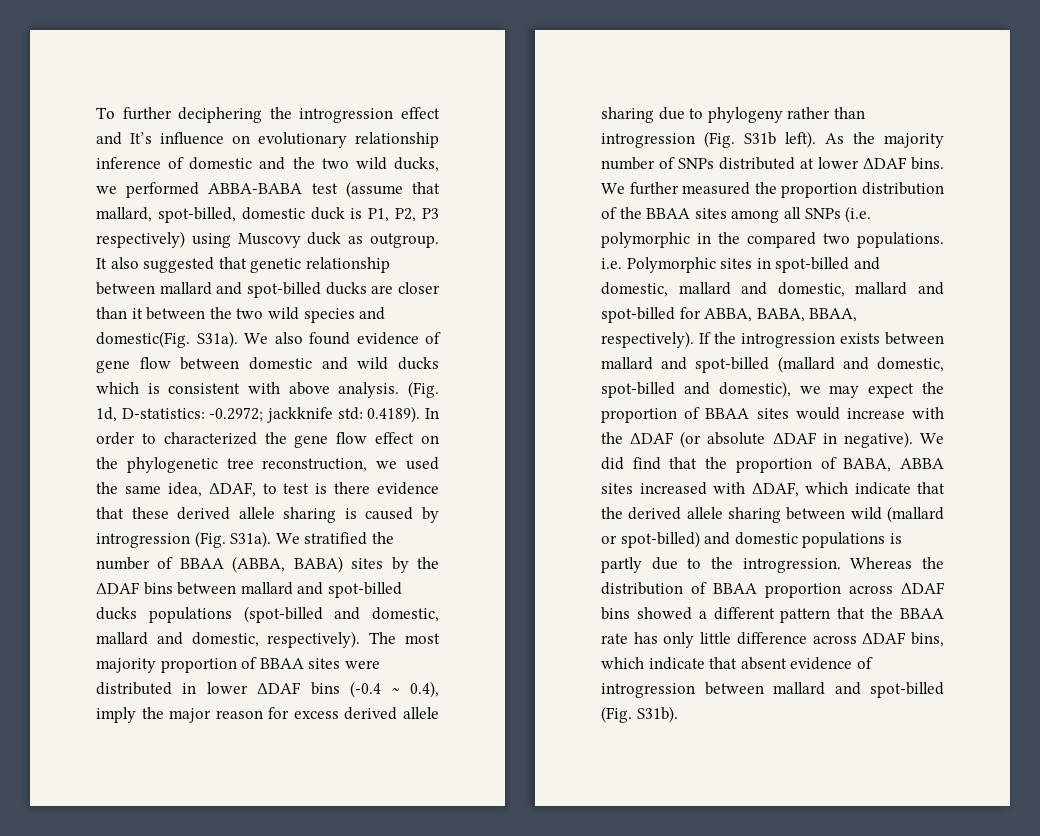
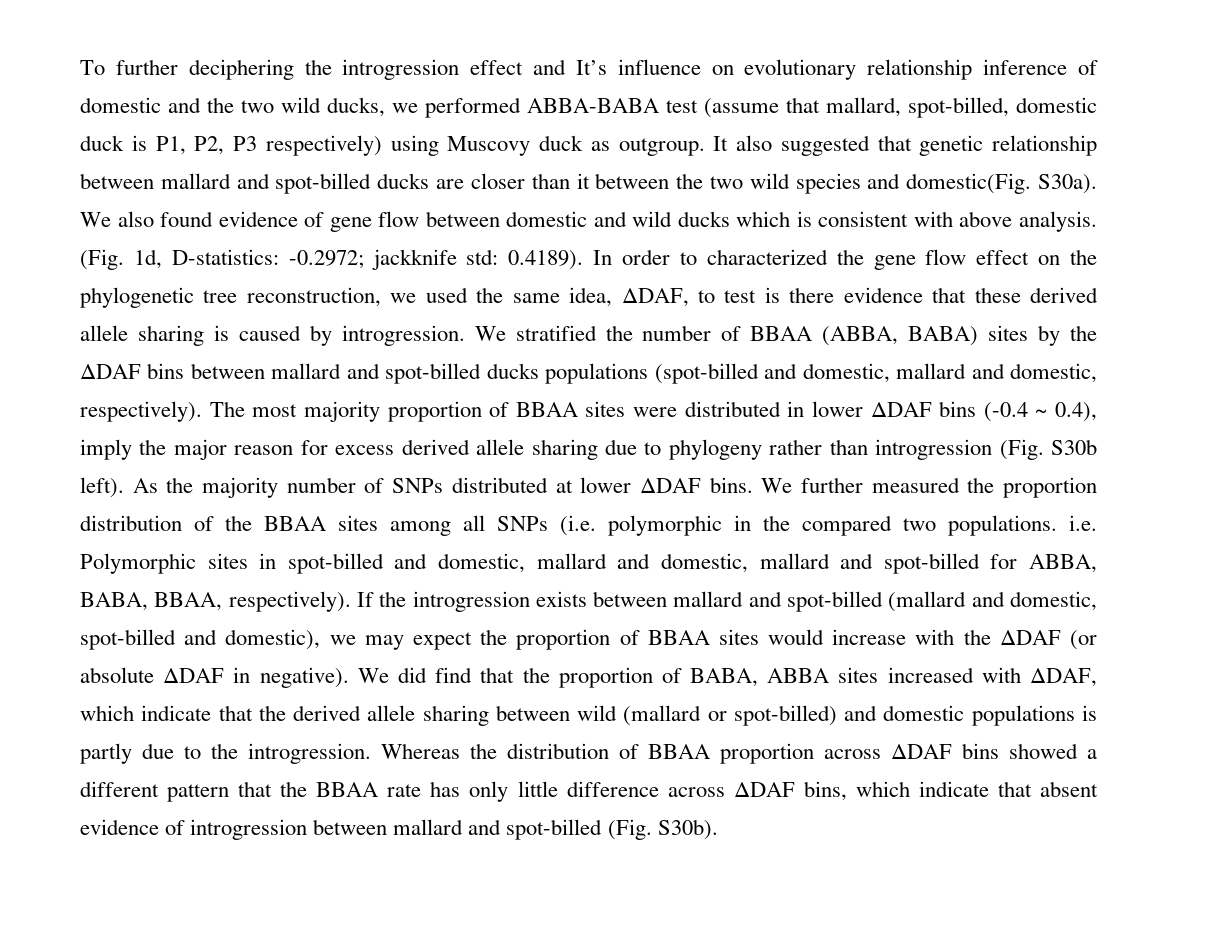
- It also suggested that genetic relationship between mallard and spot-billed ducks are closer than it between the two wild species and domestic(Fig. S31a).
+ It also suggested that genetic relationship between mallard and spot-billed ducks are closer than it between the two wild species and domestic(Fig. S30a).
- (Fig. 1d, D-statistics: -0.2972; jackknife std: 0.4189). In order to characterized the gene flow effect on the phylogenetic tree reconstruction, we used the same idea, ΔDAF, to test is there evidence that these derived allele sharing is caused by introgression (Fig. S31a).
+ (Fig. 1d, D-statistics: -0.2972; jackknife std: 0.4189). In order to characterized the gene flow effect on the phylogenetic tree reconstruction, we used the same idea, ΔDAF, to test is there evidence that these derived allele sharing is caused by introgression.
- The most majority proportion of BBAA sites were distributed in lower ΔDAF bins (-0.4 ~ 0.4), imply the major reason for excess derived allele sharing due to phylogeny rather than introgression (Fig. S31b left).
+ The most majority proportion of BBAA sites were distributed in lower ΔDAF bins (-0.4 ~ 0.4), imply the major reason for excess derived allele sharing due to phylogeny rather than introgression (Fig. S30b left).
- Whereas the distribution of BBAA proportion across ΔDAF bins showed a different pattern that the BBAA rate has only little difference across ΔDAF bins, which indicate that absent evidence of introgression between mallard and spot-billed (Fig. S31b).
+ Whereas the distribution of BBAA proportion across ΔDAF bins showed a different pattern that the BBAA rate has only little difference across ΔDAF bins, which indicate that absent evidence of introgression between mallard and spot-billed (Fig. S30b).

